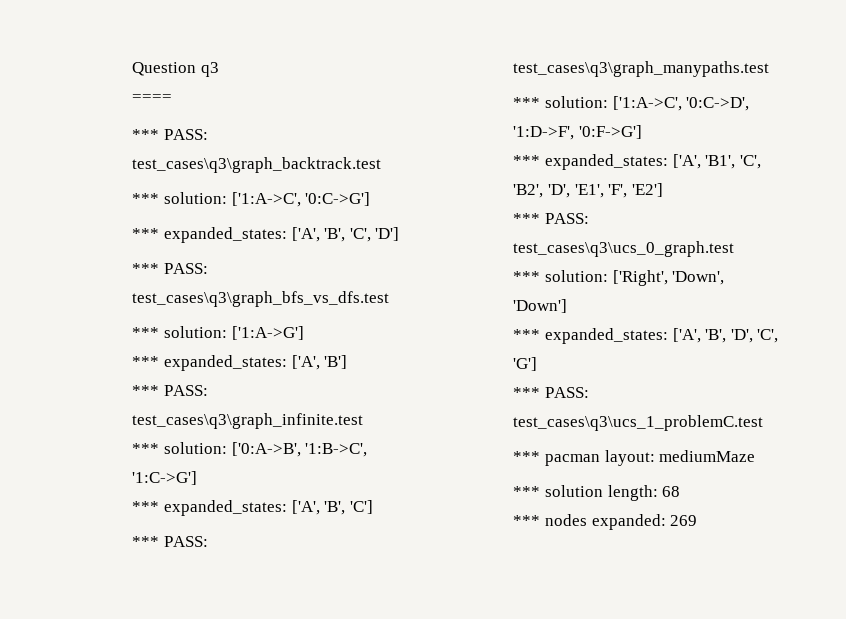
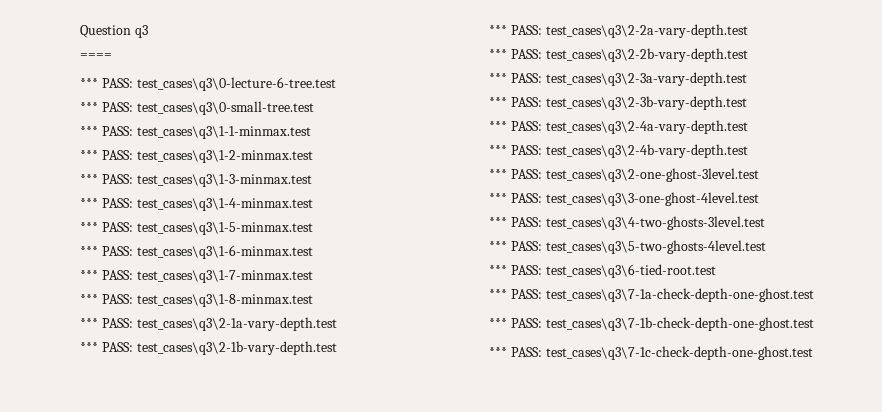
- *** PASS: test_cases\q3\graph_backtrack.test
- *** solution: ['1:A->C', '0:C->G']
- *** expanded_states: ['A', 'B', 'C', 'D']
- *** PASS: test_cases\q3\graph_bfs_vs_dfs.test
- *** solution: ['1:A->G']
- *** expanded_states: ['A', 'B']
- *** PASS: test_cases\q3\graph_infinite.test
- *** solution: ['0:A->B', '1:B->C', '1:C->G']
- *** expanded_states: ['A', 'B', 'C']
- *** PASS: test_cases\q3\graph_manypaths.test
- *** solution: ['1:A->C', '0:C->D', '1:D->F', '0:F->G']
- *** expanded_states: ['A', 'B1', 'C', 'B2', 'D', 'E1', 'F', 'E2']
- *** PASS: test_cases\q3\ucs_0_graph.test
- *** solution: ['Right', 'Down', 'Down']
- *** expanded_states: ['A', 'B', 'D', 'C', 'G']
- *** PASS: test_cases\q3\ucs_1_problemC.test
- *** pacman layout: mediumMaze
- *** solution length: 68
- *** nodes expanded: 269
+ *** PASS: test_cases\q3\0-lecture-6-tree.test
+ *** PASS: test_cases\q3\0-small-tree.test
+ *** PASS: test_cases\q3\1-1-minmax.test
+ *** PASS: test_cases\q3\1-2-minmax.test
+ *** PASS: test_cases\q3\1-3-minmax.test
+ *** PASS: test_cases\q3\1-4-minmax.test
+ *** PASS: test_cases\q3\1-5-minmax.test
+ *** PASS: test_cases\q3\1-6-minmax.test
+ *** PASS: test_cases\q3\1-7-minmax.test
+ *** PASS: test_cases\q3\1-8-minmax.test
+ *** PASS: test_cases\q3\2-1a-vary-depth.test
+ *** PASS: test_cases\q3\2-1b-vary-depth.test
+ *** PASS: test_cases\q3\2-2a-vary-depth.test
+ *** PASS: test_cases\q3\2-2b-vary-depth.test
+ *** PASS: test_cases\q3\2-3a-vary-depth.test
+ *** PASS: test_cases\q3\2-3b-vary-depth.test
+ *** PASS: test_cases\q3\2-4a-vary-depth.test
+ *** PASS: test_cases\q3\2-4b-vary-depth.test
+ *** PASS: test_cases\q3\2-one-ghost-3level.test
+ *** PASS: test_cases\q3\3-one-ghost-4level.test
+ *** PASS: test_cases\q3\4-two-ghosts-3level.test
+ *** PASS: test_cases\q3\5-two-ghosts-4level.test
+ *** PASS: test_cases\q3\6-tied-root.test
+ *** PASS: test_cases\q3\7-1a-check-depth-one-ghost.test
+ *** PASS: test_cases\q3\7-1b-check-depth-one-ghost.test
+ *** PASS: test_cases\q3\7-1c-check-depth-one-ghost.test

